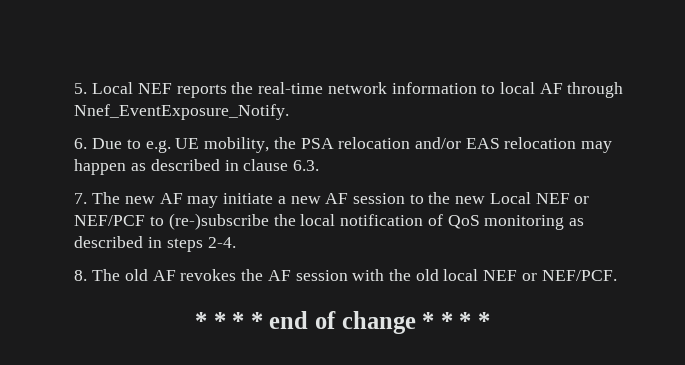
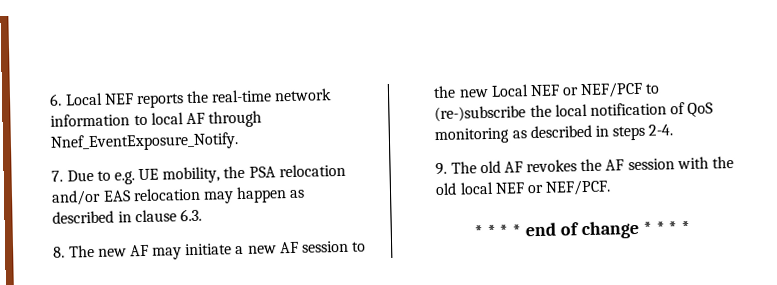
- 5. Local NEF reports the real-time network information to local AF through Nnef_EventExposure_Notify.
+ 6. Local NEF reports the real-time network information to local AF through Nnef_EventExposure_Notify.
- 6. Due to e.g. UE mobility, the PSA relocation and/or EAS relocation may happen as described in clause 6.3.
+ 7. Due to e.g. UE mobility, the PSA relocation and/or EAS relocation may happen as described in clause 6.3.
- 7. The new AF may initiate a new AF session to the new Local NEF or NEF/PCF to (re-)subscribe the local notification of QoS monitoring as described in steps 2-4.
+ 8. The new AF may initiate a new AF session to the new Local NEF or NEF/PCF to (re-)subscribe the local notification of QoS monitoring as described in steps 2-4.
- 8. The old AF revokes the AF session with the old local NEF or NEF/PCF.
+ 9. The old AF revokes the AF session with the old local NEF or NEF/PCF.

